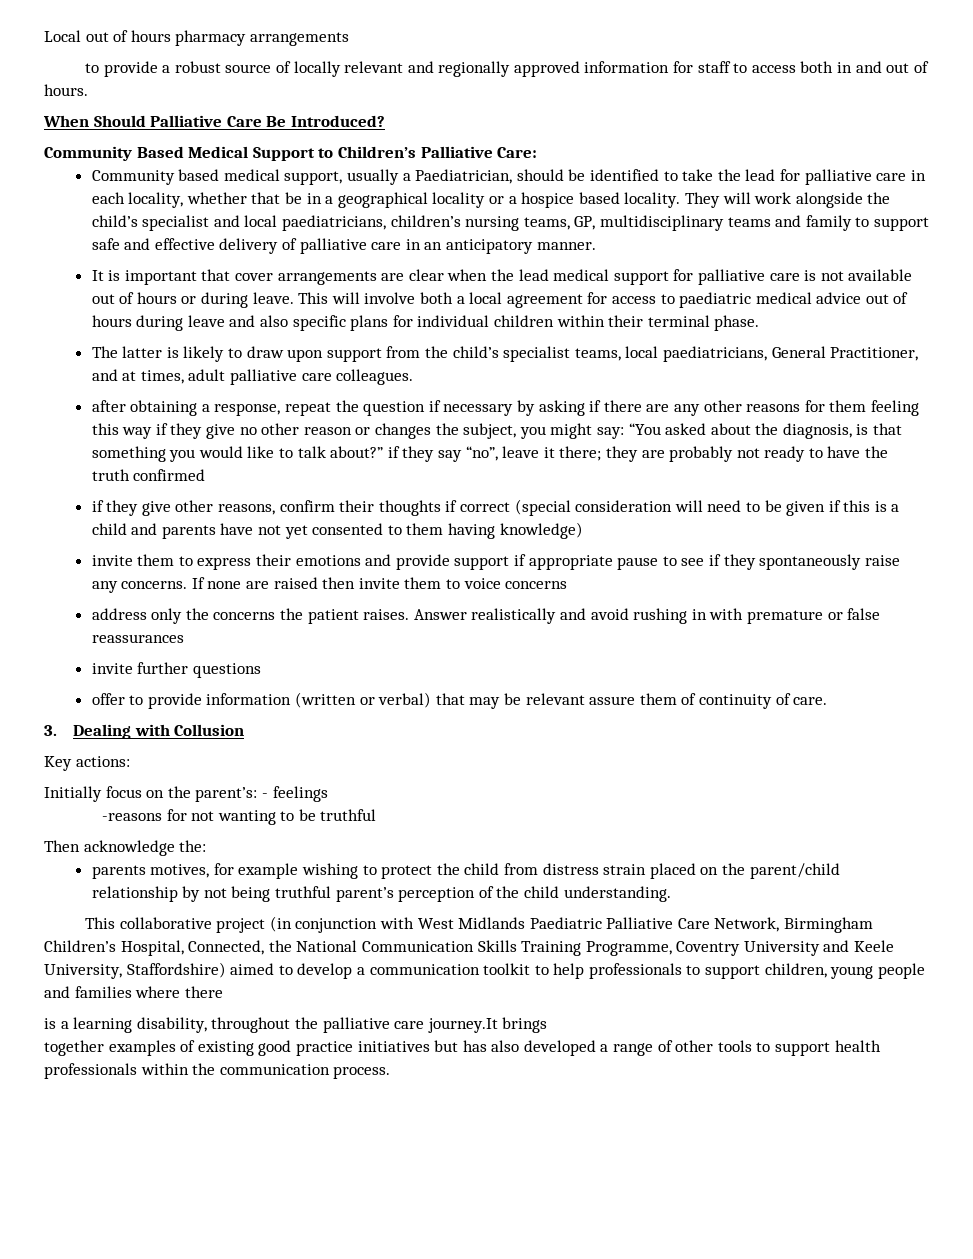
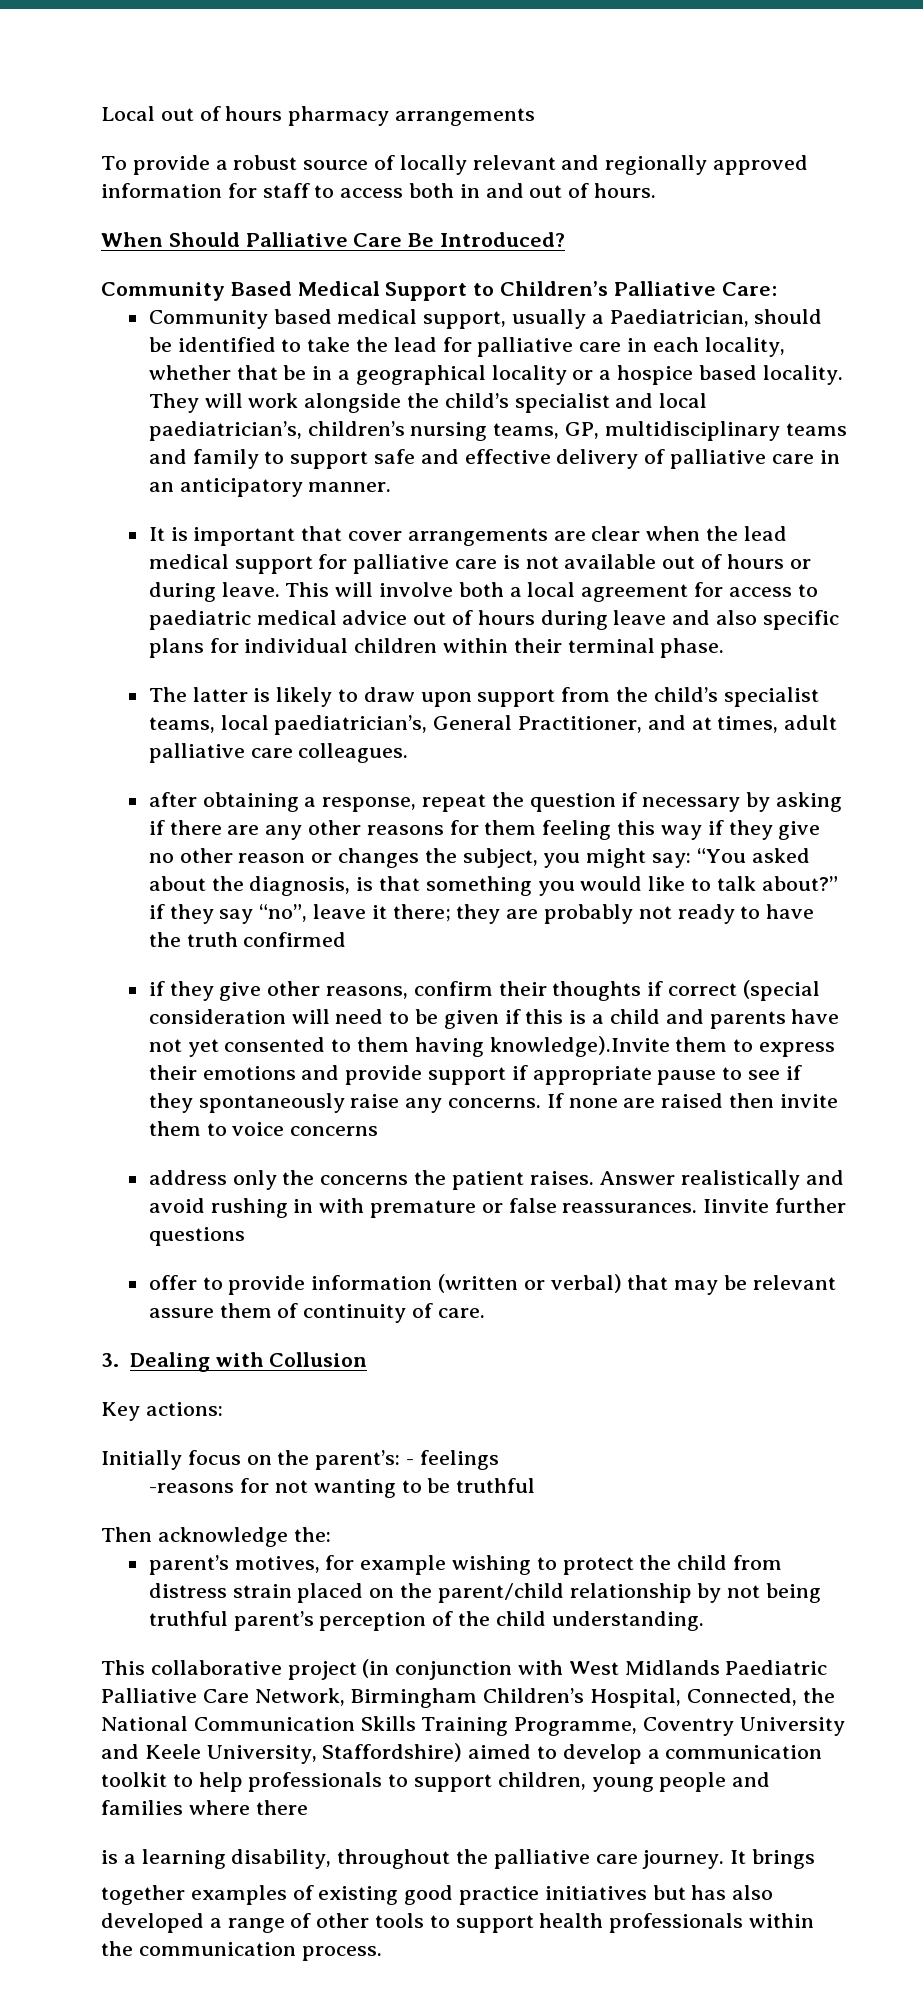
- to provide a robust source of locally relevant and regionally approved information for staff to access both in and out of hours.
+ To provide a robust source of locally relevant and regionally approved information for staff to access both in and out of hours.
- They will work alongside the child’s specialist and local paediatricians, children’s nursing teams, GP, multidisciplinary teams and family to support safe and effective delivery of palliative care in an anticipatory manner.
+ They will work alongside the child’s specialist and local paediatrician’s, children’s nursing teams, GP, multidisciplinary teams and family to support safe and effective delivery of palliative care in an anticipatory manner.
- The latter is likely to draw upon support from the child’s specialist teams, local paediatricians, General Practitioner, and at times, adult palliative care colleagues.
+ The latter is likely to draw upon support from the child’s specialist teams, local paediatrician’s, General Practitioner, and at times, adult palliative care colleagues.
- if they give other reasons, confirm their thoughts if correct (special consideration will need to be given if this is a child and parents have not yet consented to them having knowledge)
- invite them to express their emotions and provide support if appropriate pause to see if they spontaneously raise any concerns.
+ if they give other reasons, confirm their thoughts if correct (special consideration will need to be given if this is a child and parents have not yet consented to them having knowledge).Invite them to express their emotions and provide support if appropriate pause to see if they spontaneously raise any concerns.
- Answer realistically and avoid rushing in with premature or false reassurances
- invite further questions
+ Answer realistically and avoid rushing in with premature or false reassurances. Iinvite further questions
- parents motives, for example wishing to protect the child from distress strain placed on the parent/child relationship by not being truthful parent’s perception of the child understanding.
+ parent’s motives, for example wishing to protect the child from distress strain placed on the parent/child relationship by not being truthful parent’s perception of the child understanding.
- is a learning disability, throughout the palliative care journey.It brings
+ is a learning disability, throughout the palliative care journey. It brings

